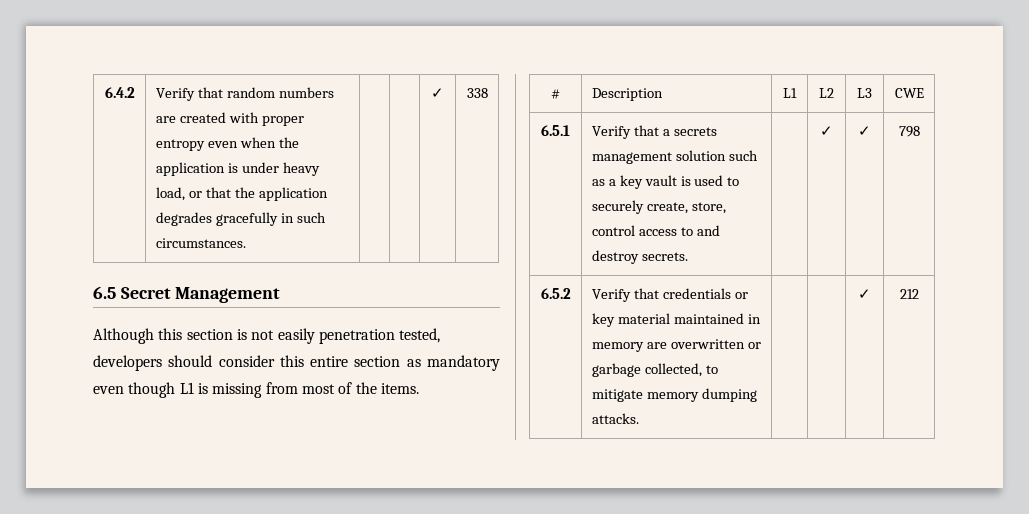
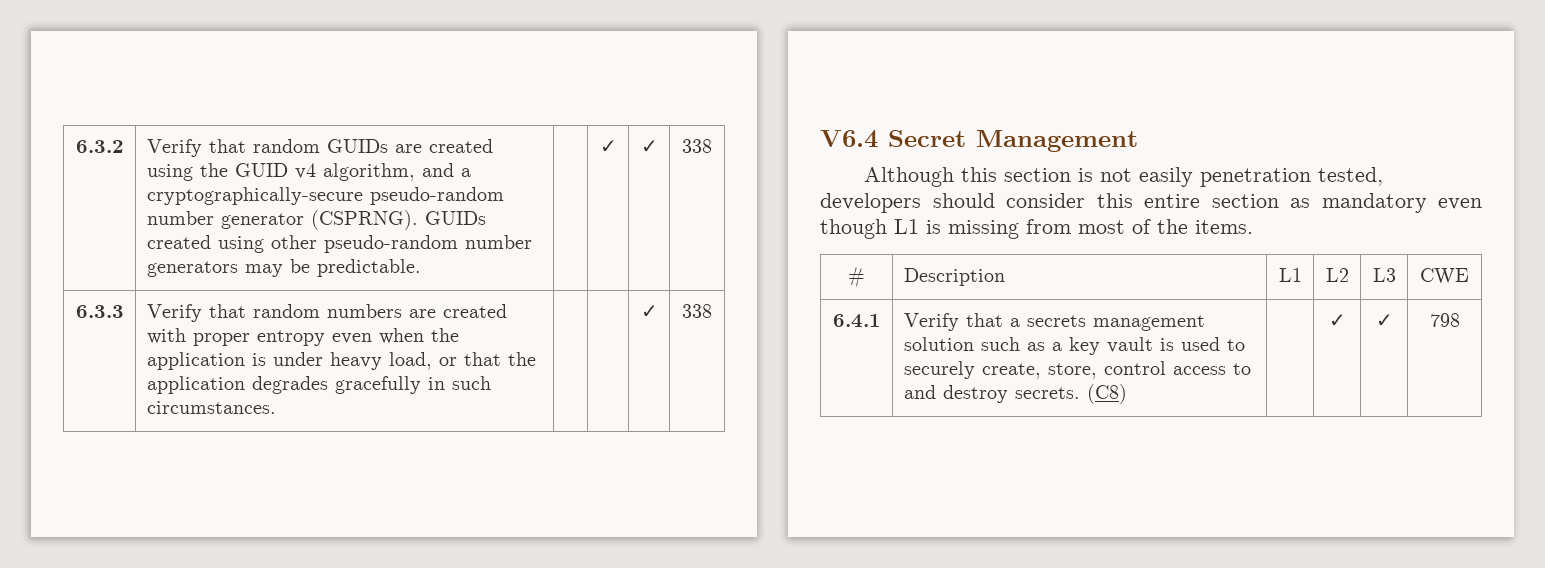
- 6.4.2 | Verify that random numbers are created with proper entropy even when the application is under heavy load, or that the application degrades gracefully in such circumstances. | | | ✓ | 338
+ 6.3.2 | Verify that random GUIDs are created using the GUID v4 algorithm, and a cryptographically-secure pseudo-random number generator (CSPRNG). GUIDs created using other pseudo-random number generators may be predictable. | | ✓ | ✓ | 338
+ 6.3.3 | Verify that random numbers are created with proper entropy even when the application is under heavy load, or that the application degrades gracefully in such circumstances. | | | ✓ | 338
- 6.5 Secret Management
+ V6.4 Secret Management
- 6.5.1 | Verify that a secrets management solution such as a key vault is used to securely create, store, control access to and destroy secrets. | | ✓ | ✓ | 798
+ 6.4.1 | Verify that a secrets management solution such as a key vault is used to securely create, store, control access to and destroy secrets. (C8) | | ✓ | ✓ | 798
- 6.5.2 | Verify that credentials or key material maintained in memory are overwritten or garbage collected, to mitigate memory dumping attacks. | | | ✓ | 212

